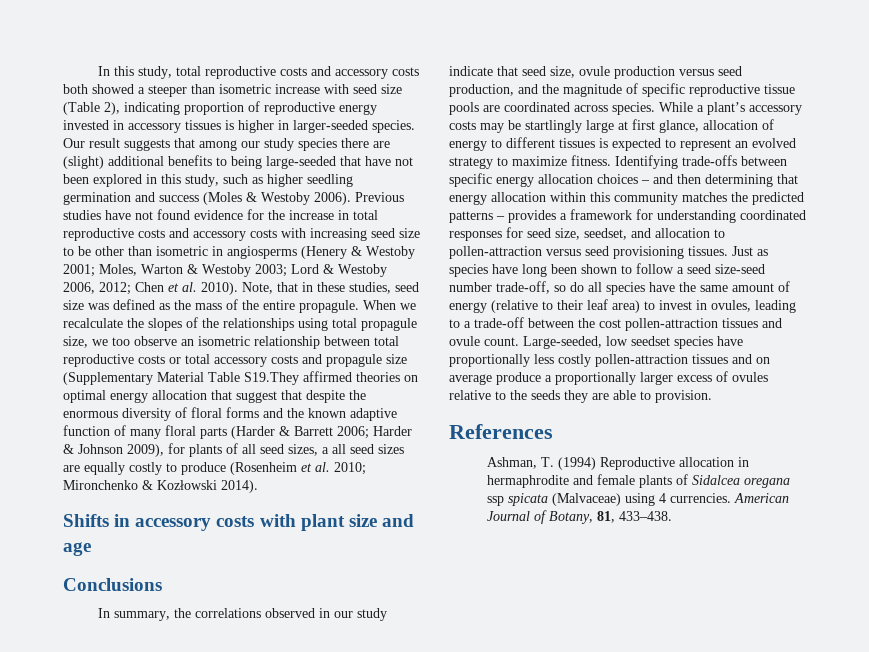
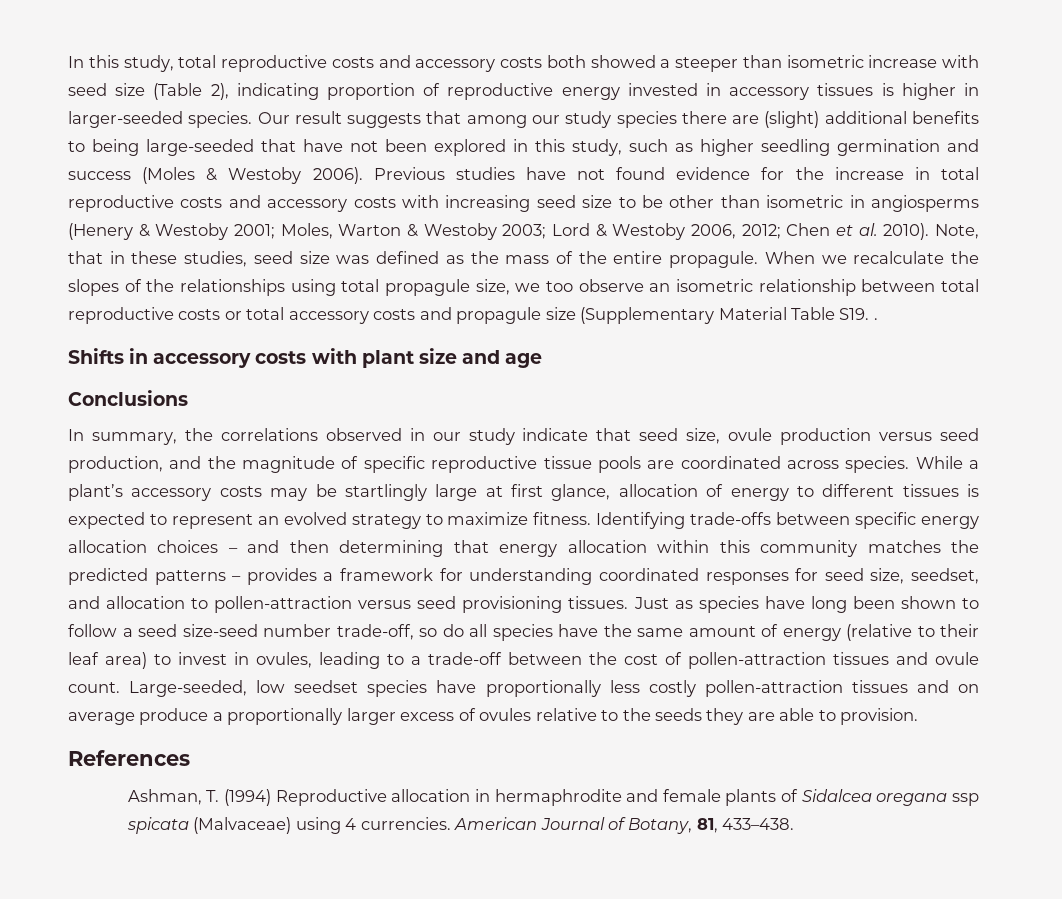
- When we recalculate the slopes of the relationships using total propagule size, we too observe an isometric relationship between total reproductive costs or total accessory costs and propagule size (Supplementary Material Table S19.They affirmed theories on optimal energy allocation that suggest that despite the enormous diversity of floral forms and the known adaptive function of many floral parts (Harder & Barrett 2006; Harder & Johnson 2009), for plants of all seed sizes, a all seed sizes are equally costly to produce (Rosenheim et al. 2010; Mironchenko & Kozłowski 2014).
+ When we recalculate the slopes of the relationships using total propagule size, we too observe an isometric relationship between total reproductive costs or total accessory costs and propagule size (Supplementary Material Table S19. .
- Just as species have long been shown to follow a seed size-seed number trade-off, so do all species have the same amount of energy (relative to their leaf area) to invest in ovules, leading to a trade-off between the cost pollen-attraction tissues and ovule count.
+ Just as species have long been shown to follow a seed size-seed number trade-off, so do all species have the same amount of energy (relative to their leaf area) to invest in ovules, leading to a trade-off between the cost of pollen-attraction tissues and ovule count.

